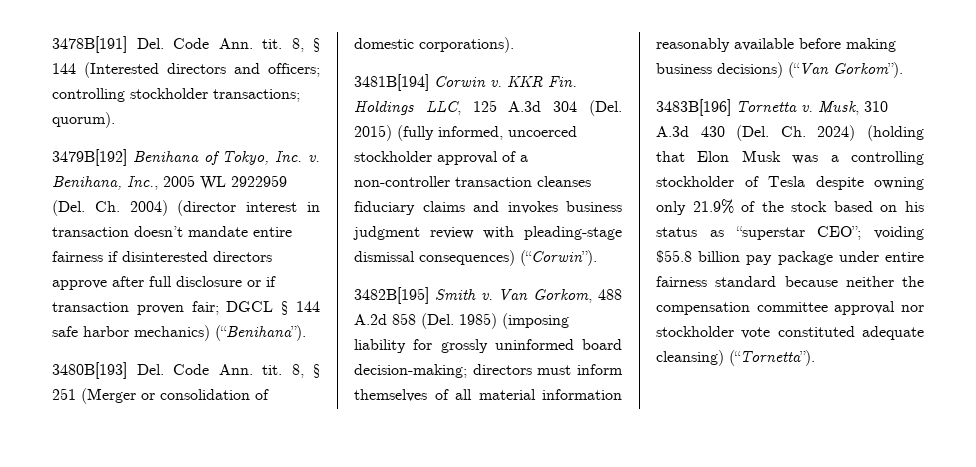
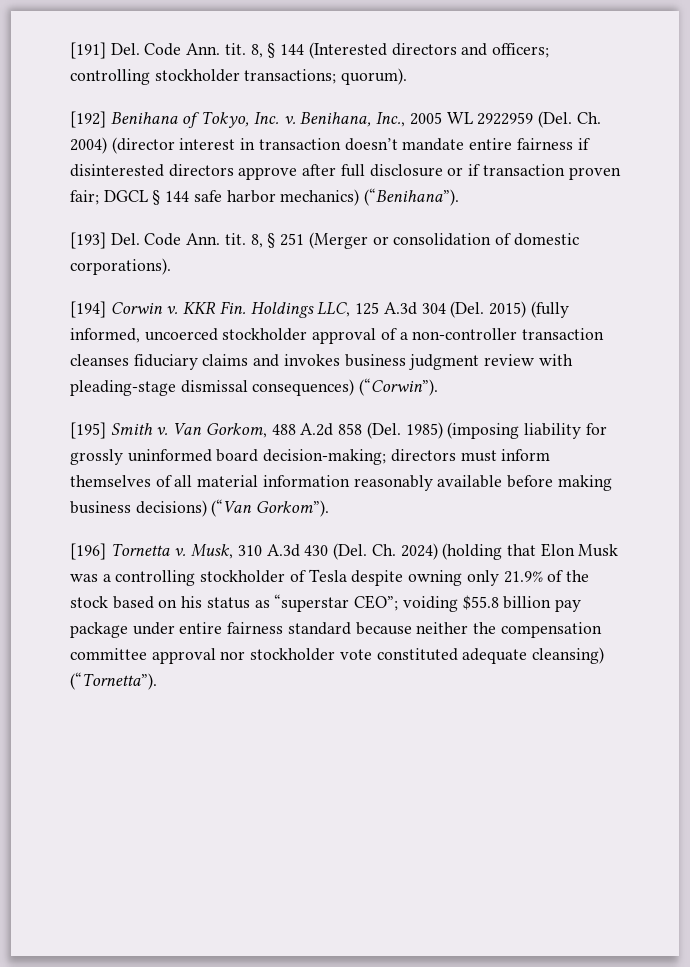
- 3478B[191] Del. Code Ann. tit.
+ [191] Del. Code Ann. tit.
- 3479B[192] Benihana of Tokyo, Inc. v.
+ [192] Benihana of Tokyo, Inc. v.
- 3480B[193] Del. Code Ann. tit.
+ [193] Del. Code Ann. tit.
- 3481B[194] Corwin v.
+ [194] Corwin v.
- 3482B[195] Smith v.
+ [195] Smith v.
- 3483B[196] Tornetta v.
+ [196] Tornetta v.

